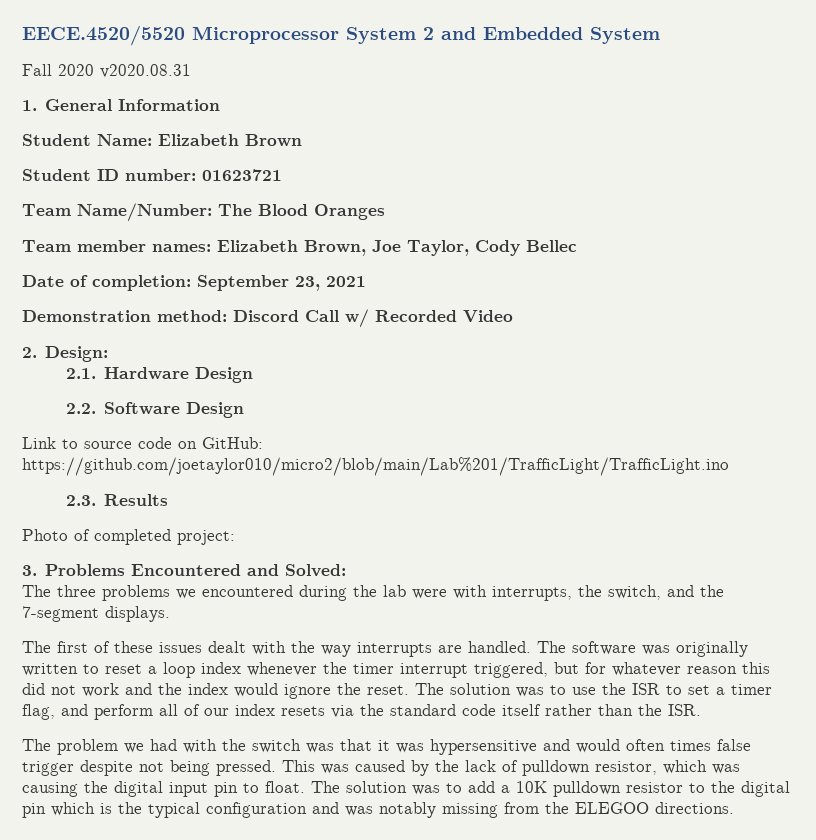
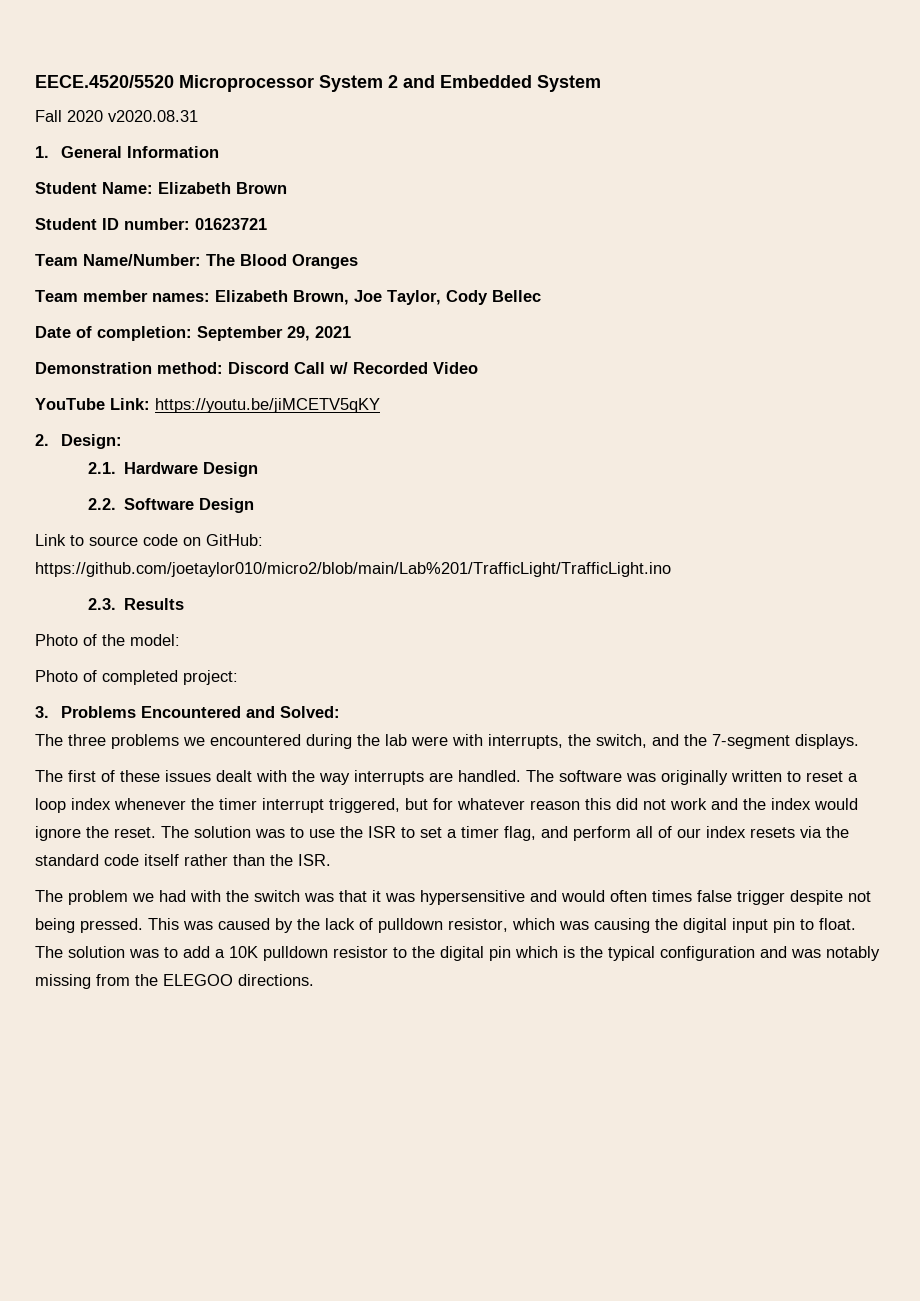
- Date of completion: September 23, 2021
+ Date of completion: September 29, 2021
+ YouTube Link: https://youtu.be/jiMCETV5qKY
+ Photo of the model:

